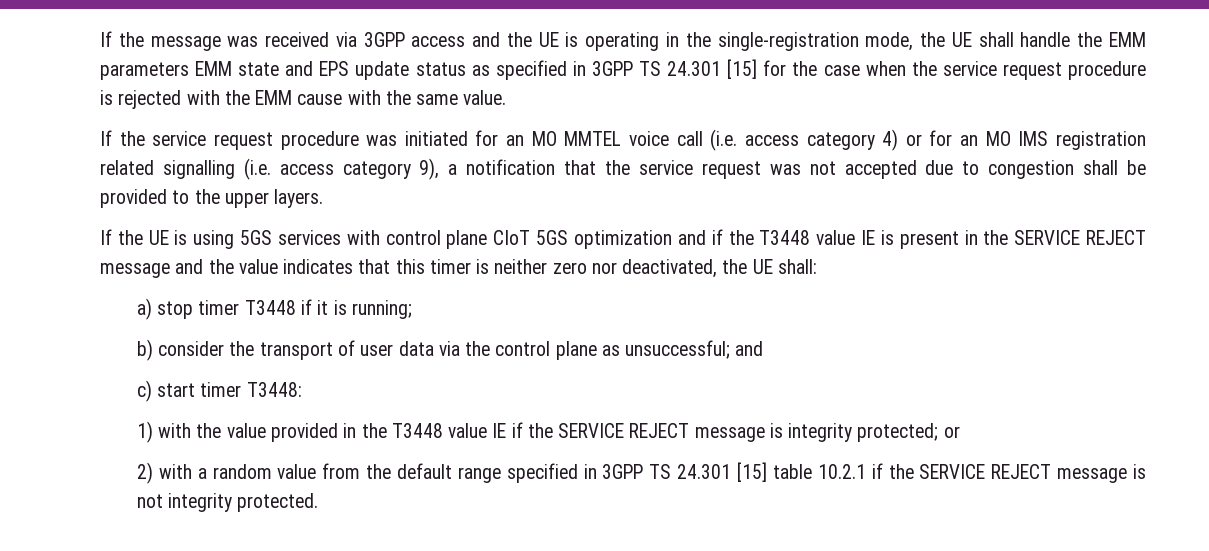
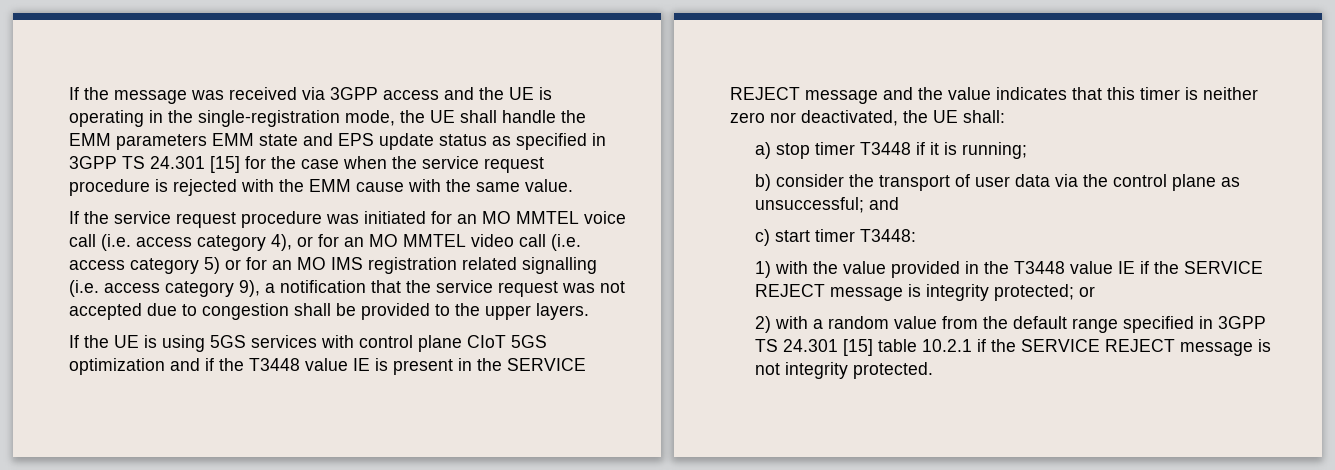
- If the service request procedure was initiated for an MO MMTEL voice call (i.e. access category 4) or for an MO IMS registration related signalling (i.e. access category 9), a notification that the service request was not accepted due to congestion shall be provided to the upper layers.
+ If the service request procedure was initiated for an MO MMTEL voice call (i.e. access category 4), or for an MO MMTEL video call (i.e. access category 5) or for an MO IMS registration related signalling (i.e. access category 9), a notification that the service request was not accepted due to congestion shall be provided to the upper layers.

